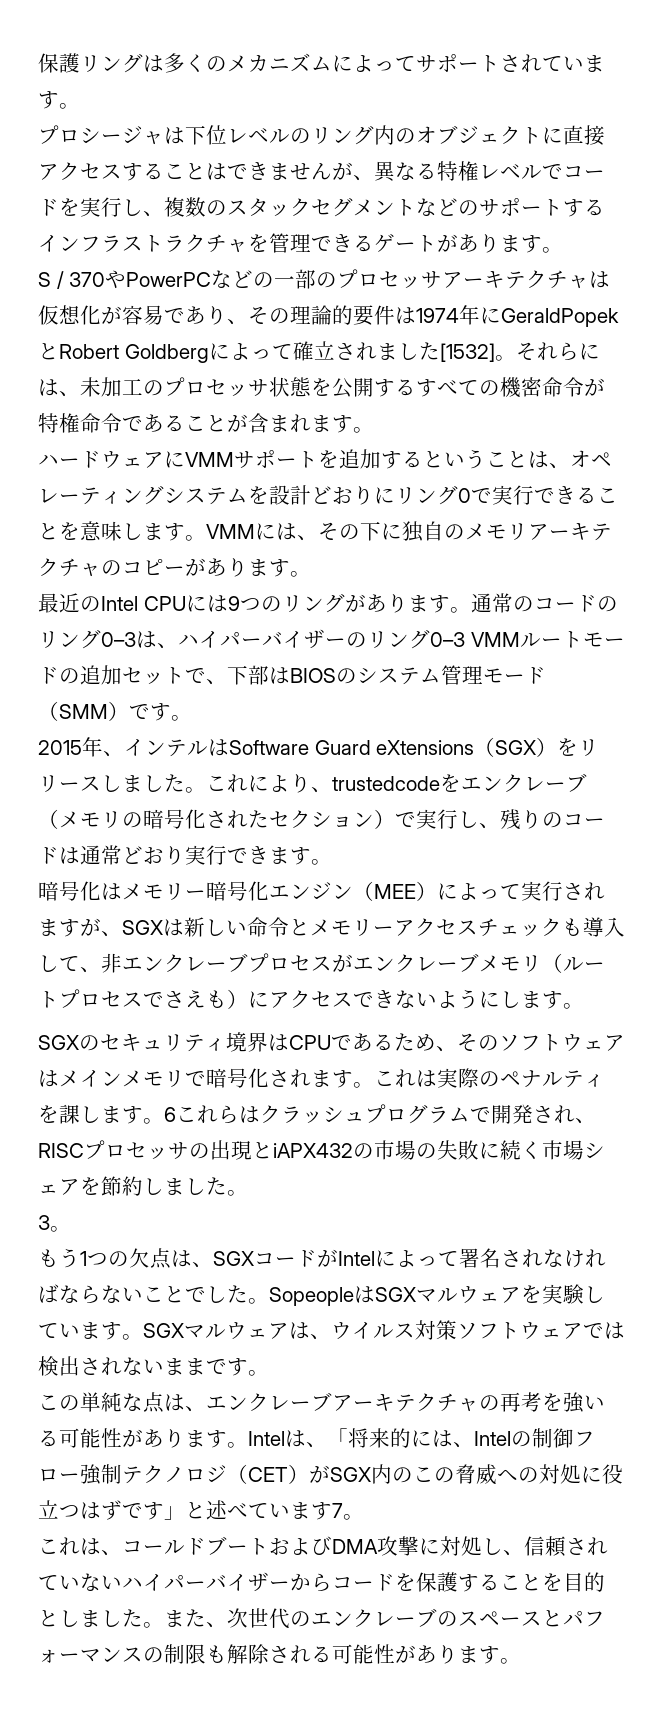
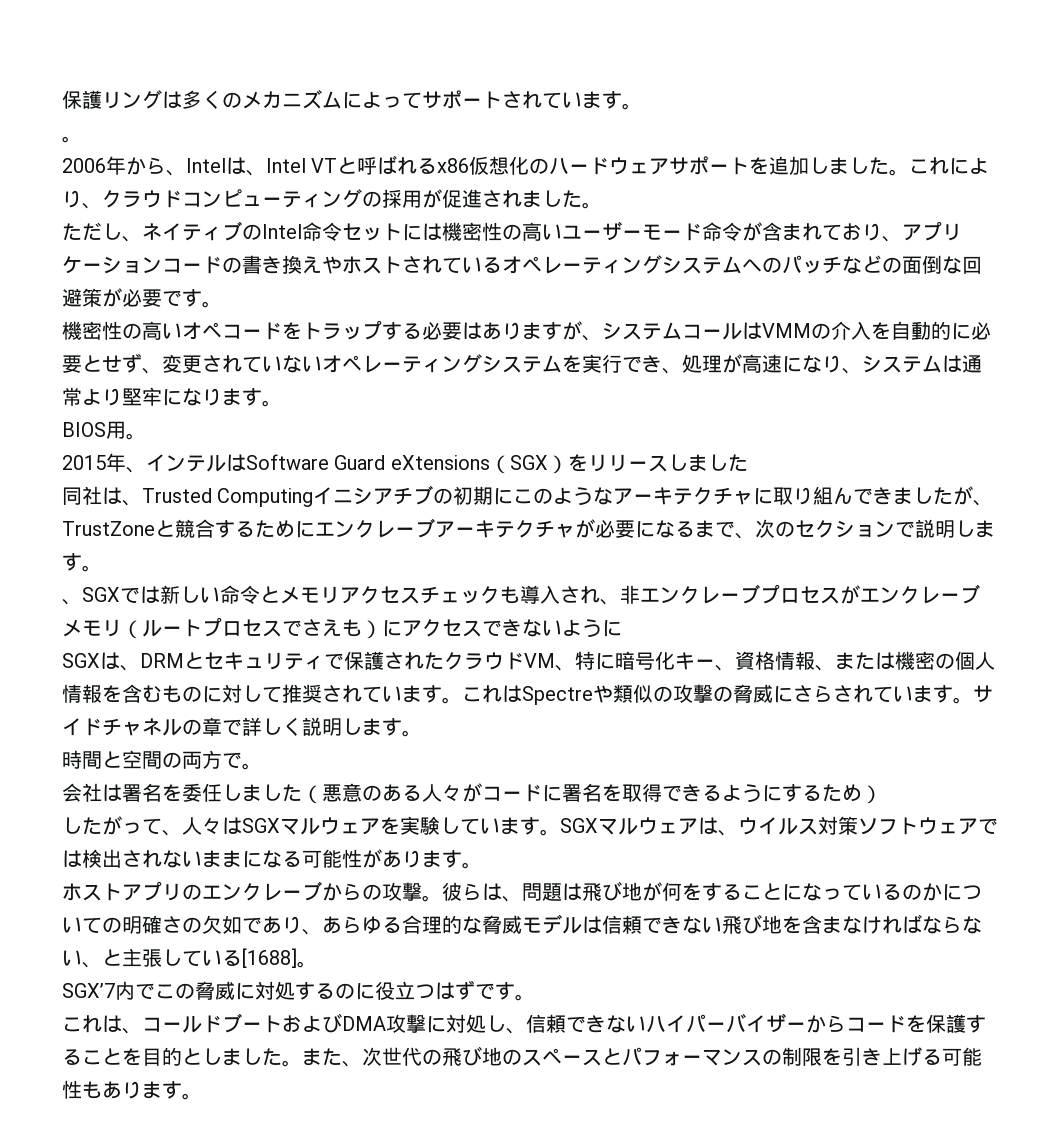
  保護リングは多くのメカニズムによってサポートされています。
- プロシージャは下位レベルのリング内のオブジェクトに直接アクセスすることはできませんが、異なる特権レベルでコードを実行し、複数のスタックセグメントなどのサポートするインフラストラクチャを管理できるゲートがあります。
- S / 370やPowerPCなどの一部のプロセッサアーキテクチャは仮想化が容易であり、その理論的要件は1974年にGeraldPopekとRobert Goldbergによって確立されました[1532]。それらには、未加工のプロセッサ状態を公開するすべての機密命令が特権命令であることが含まれます。
- ハードウェアにVMMサポートを追加するということは、オペレーティングシステムを設計どおりにリング0で実行できることを意味します。VMMには、その下に独自のメモリアーキテクチャのコピーがあります。
- 最近のIntel CPUには9つのリングがあります。通常のコードのリング0–3は、ハイパーバイザーのリング0–3 VMMルートモードの追加セットで、下部はBIOSのシステム管理モード（SMM）です。
+ 。
+ 2006年から、Intelは、Intel VTと呼ばれるx86仮想化のハードウェアサポートを追加しました。これにより、クラウドコンピューティングの採用が促進されました。
+ ただし、ネイティブのIntel命令セットには機密性の高いユーザーモード命令が含まれており、アプリケーションコードの書き換えやホストされているオペレーティングシステムへのパッチなどの面倒な回避策が必要です。
+ 機密性の高いオペコードをトラップする必要はありますが、システムコールはVMMの介入を自動的に必要とせず、変更されていないオペレーティングシステムを実行でき、処理が高速になり、システムは通常より堅牢になります。
+ BIOS用。
- 2015年、インテルはSoftware Guard eXtensions（SGX）をリリースしました。これにより、trustedcodeをエンクレーブ（メモリの暗号化されたセクション）で実行し、残りのコードは通常どおり実行できます。
- 暗号化はメモリー暗号化エンジン（MEE）によって実行されますが、SGXは新しい命令とメモリーアクセスチェックも導入して、非エンクレーブプロセスがエンクレーブメモリ（ルートプロセスでさえも）にアクセスできないようにします。
- SGXのセキュリティ境界はCPUであるため、そのソフトウェアはメインメモリで暗号化されます。これは実際のペナルティを課します。6これらはクラッシュプログラムで開発され、RISCプロセッサの出現とiAPX432の市場の失敗に続く市場シェアを節約しました。
- 3。
- もう1つの欠点は、SGXコードがIntelによって署名されなければならないことでした。SopeopleはSGXマルウェアを実験しています。
+ 2015年、インテルはSoftware Guard eXtensions（SGX）をリリースしました
+ 同社は、Trusted Computingイニシアチブの初期にこのようなアーキテクチャに取り組んできましたが、TrustZoneと競合するためにエンクレーブアーキテクチャが必要になるまで、次のセクションで説明します。
+ 、SGXでは新しい命令とメモリアクセスチェックも導入され、非エンクレーブプロセスがエンクレーブメモリ（ルートプロセスでさえも）にアクセスできないように
+ SGXは、DRMとセキュリティで保護されたクラウドVM、特に暗号化キー、資格情報、または機密の個人情報を含むものに対して推奨されています。これはSpectreや類似の攻撃の脅威にさらされています。サイドチャネルの章で詳しく説明します。
+ 時間と空間の両方で。
+ 会社は署名を委任しました（悪意のある人々がコードに署名を取得できるようにするため）
+ したがって、人々はSGXマルウェアを実験しています。
- SGXマルウェアは、ウイルス対策ソフトウェアでは検出されないままです。
- この単純な点は、エンクレーブアーキテクチャの再考を強いる可能性があります。Intelは、「将来的には、Intelの制御フロー強制テクノロジ（CET）がSGX内のこの脅威への対処に役立つはずです」と述べています7。
+ SGXマルウェアは、ウイルス対策ソフトウェアでは検出されないままになる可能性があります。
+ ホストアプリのエンクレーブからの攻撃。彼らは、問題は飛び地が何をすることになっているのかについての明確さの欠如であり、あらゆる合理的な脅威モデルは信頼できない飛び地を含まなければならない、と主張している[1688]。
+ SGX’7内でこの脅威に対処するのに役立つはずです。
- これは、コールドブートおよびDMA攻撃に対処し、信頼されていないハイパーバイザーからコードを保護することを目的としました。
+ これは、コールドブートおよびDMA攻撃に対処し、信頼できないハイパーバイザーからコードを保護することを目的としました。
- また、次世代のエンクレーブのスペースとパフォーマンスの制限も解除される可能性があります。
+ また、次世代の飛び地のスペースとパフォーマンスの制限を引き上げる可能性もあります。

